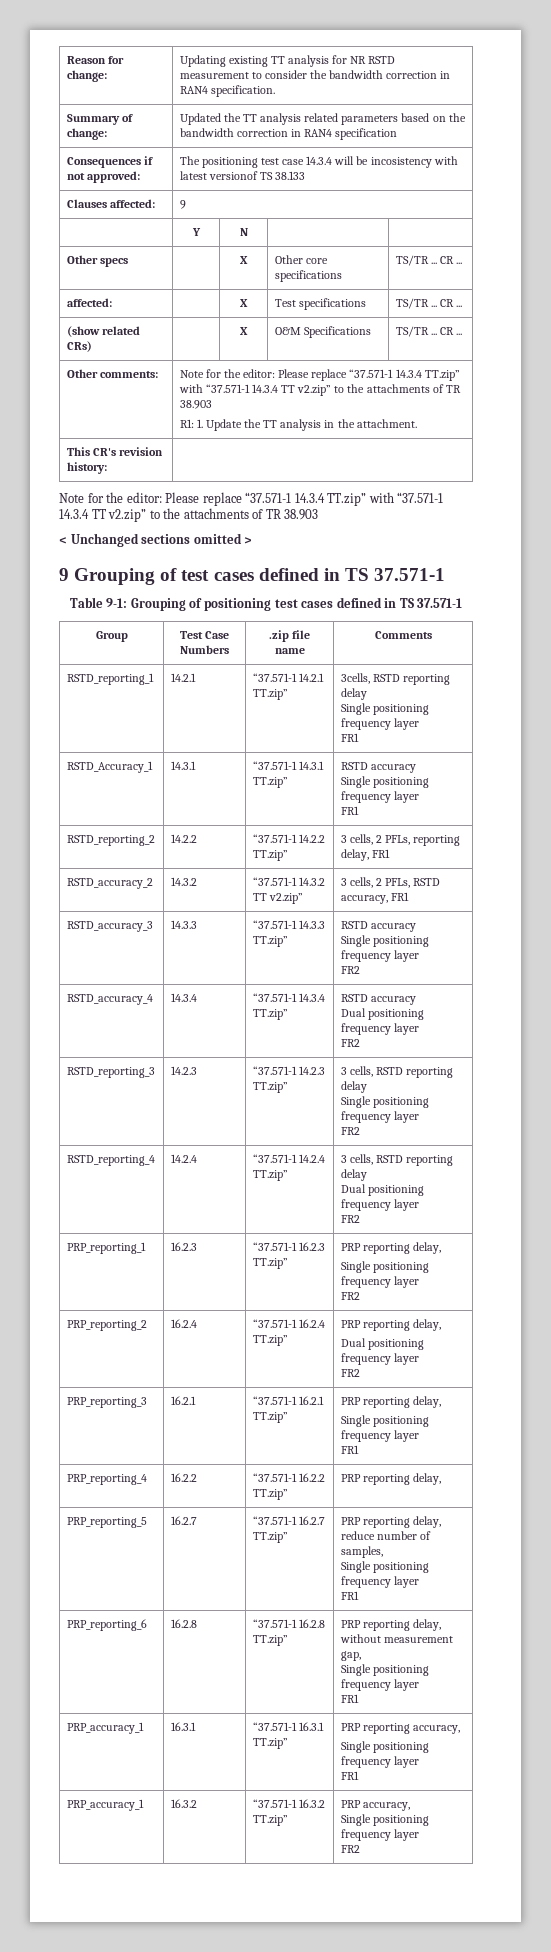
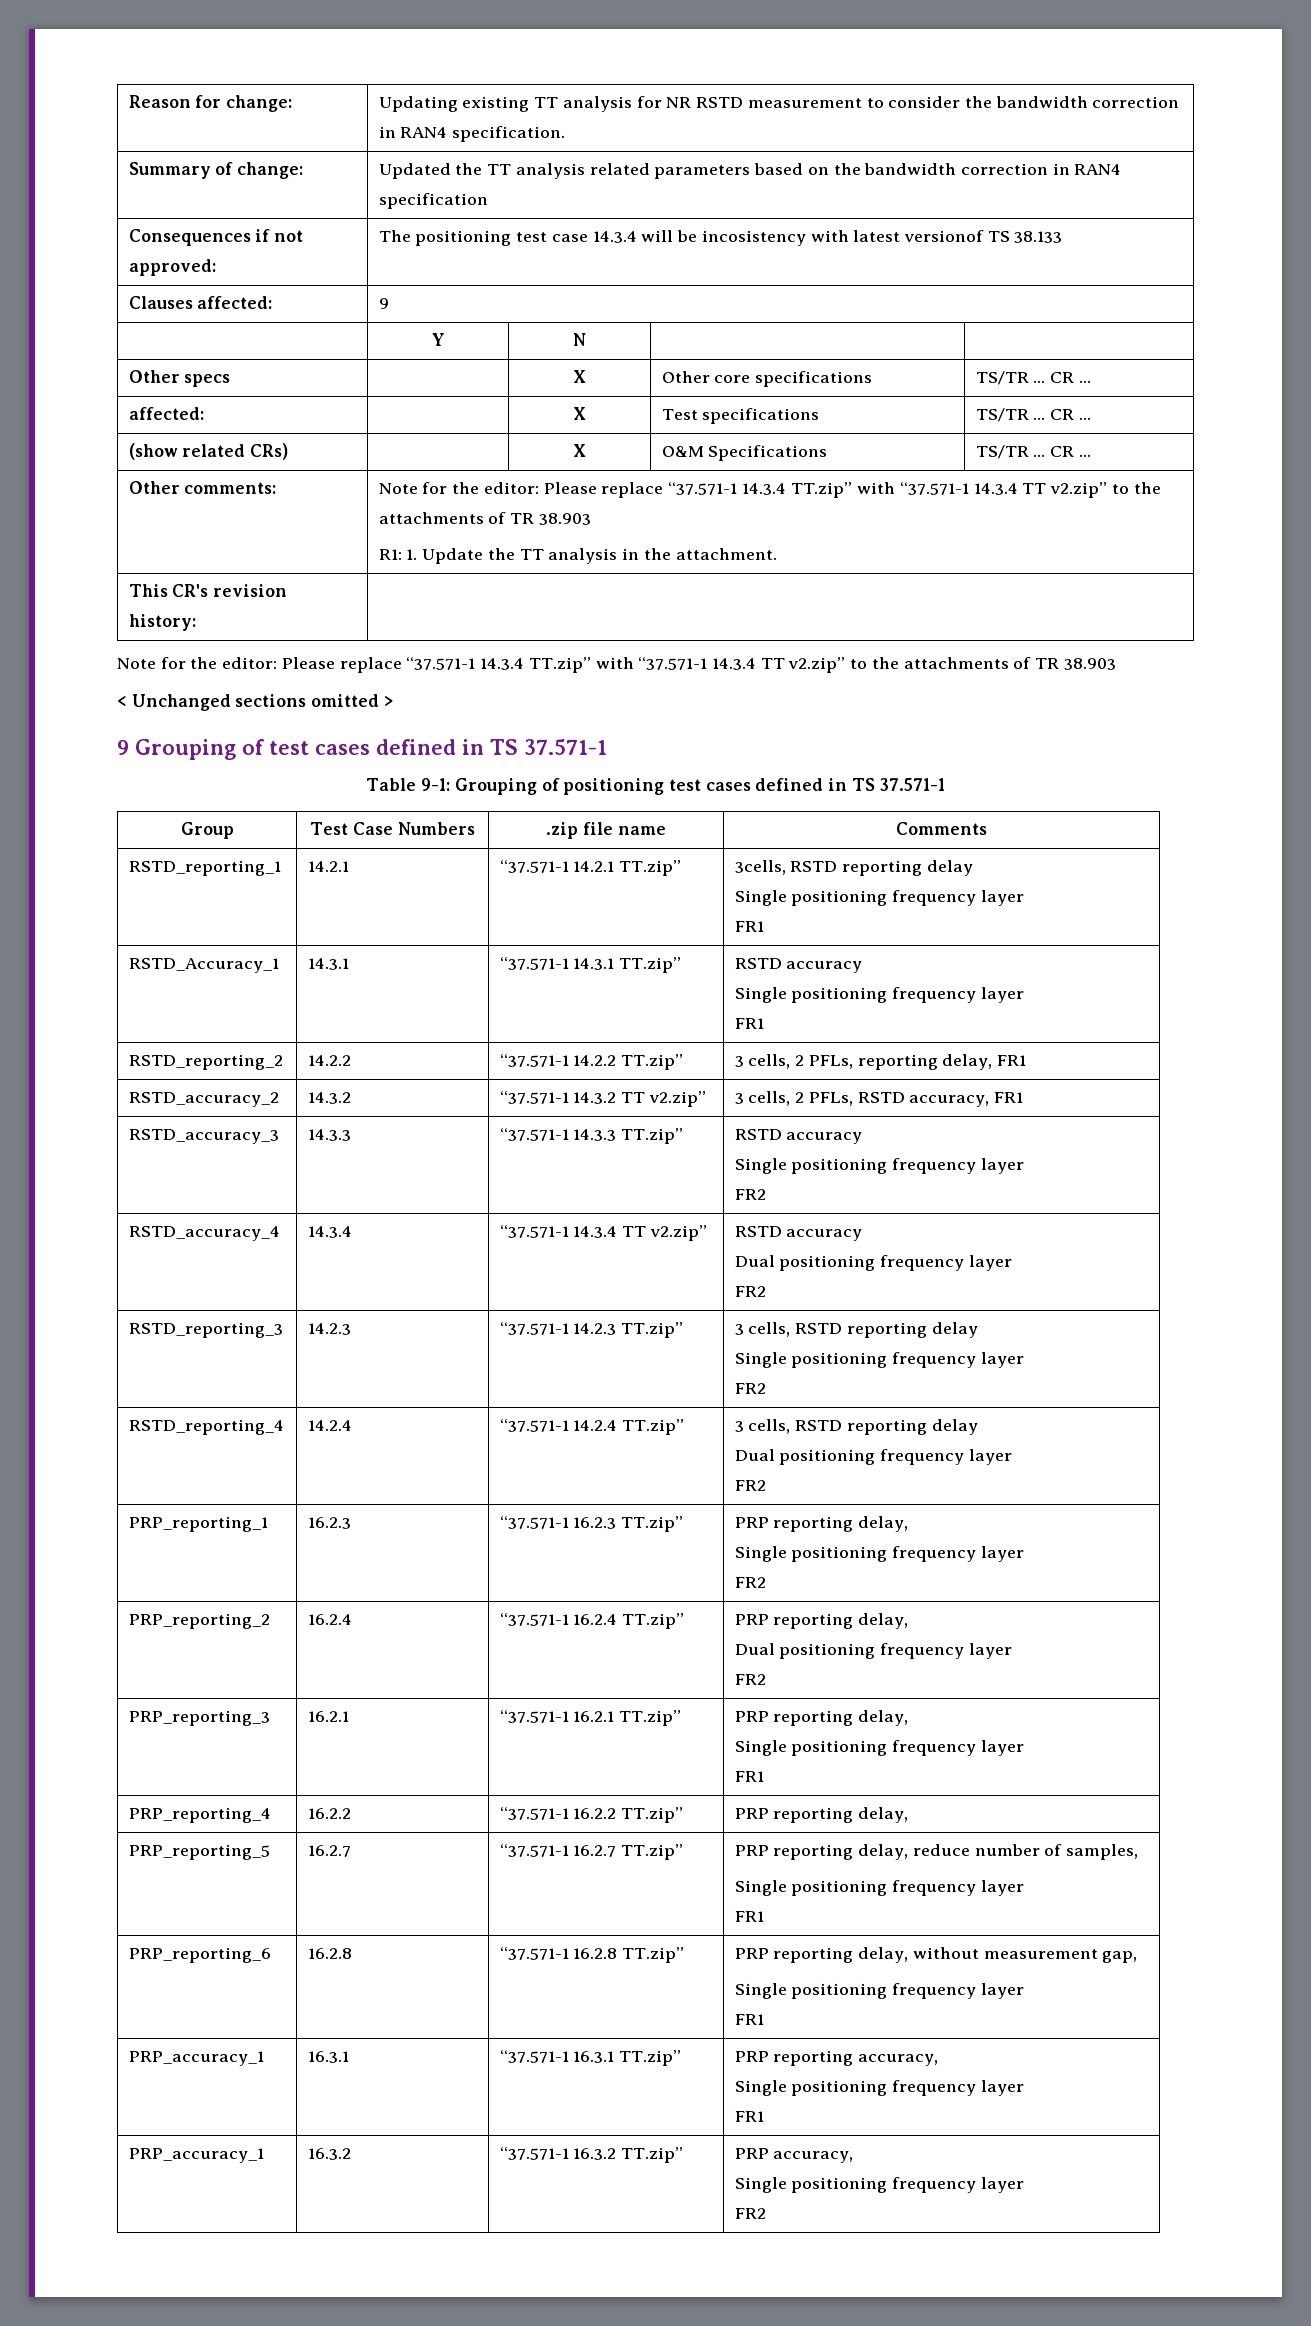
- RSTD_accuracy_4 | 14.3.4 | “37.571-1 14.3.4 TT.zip” | RSTD accuracy
+ RSTD_accuracy_4 | 14.3.4 | “37.571-1 14.3.4 TT v2.zip” | RSTD accuracy

